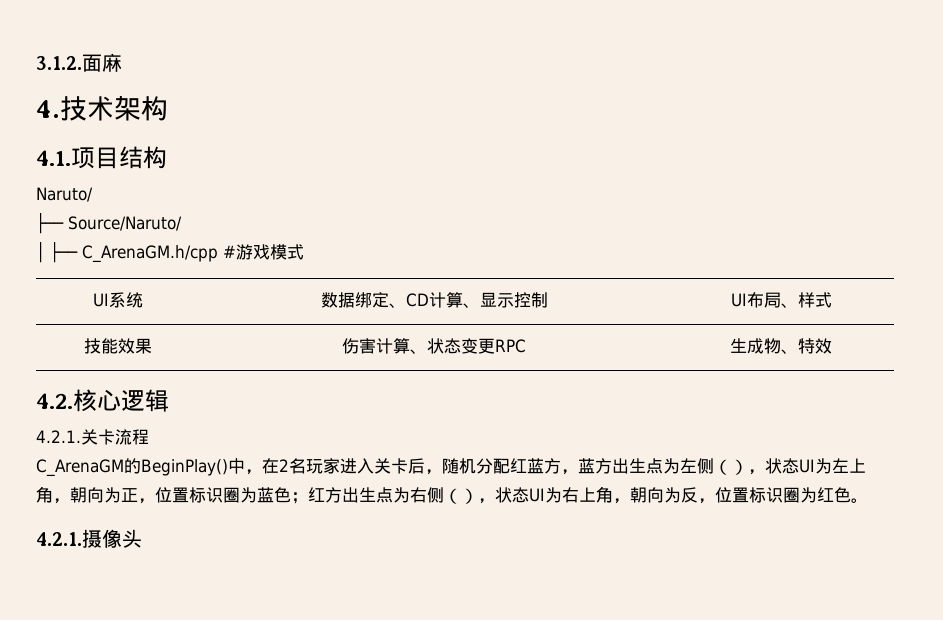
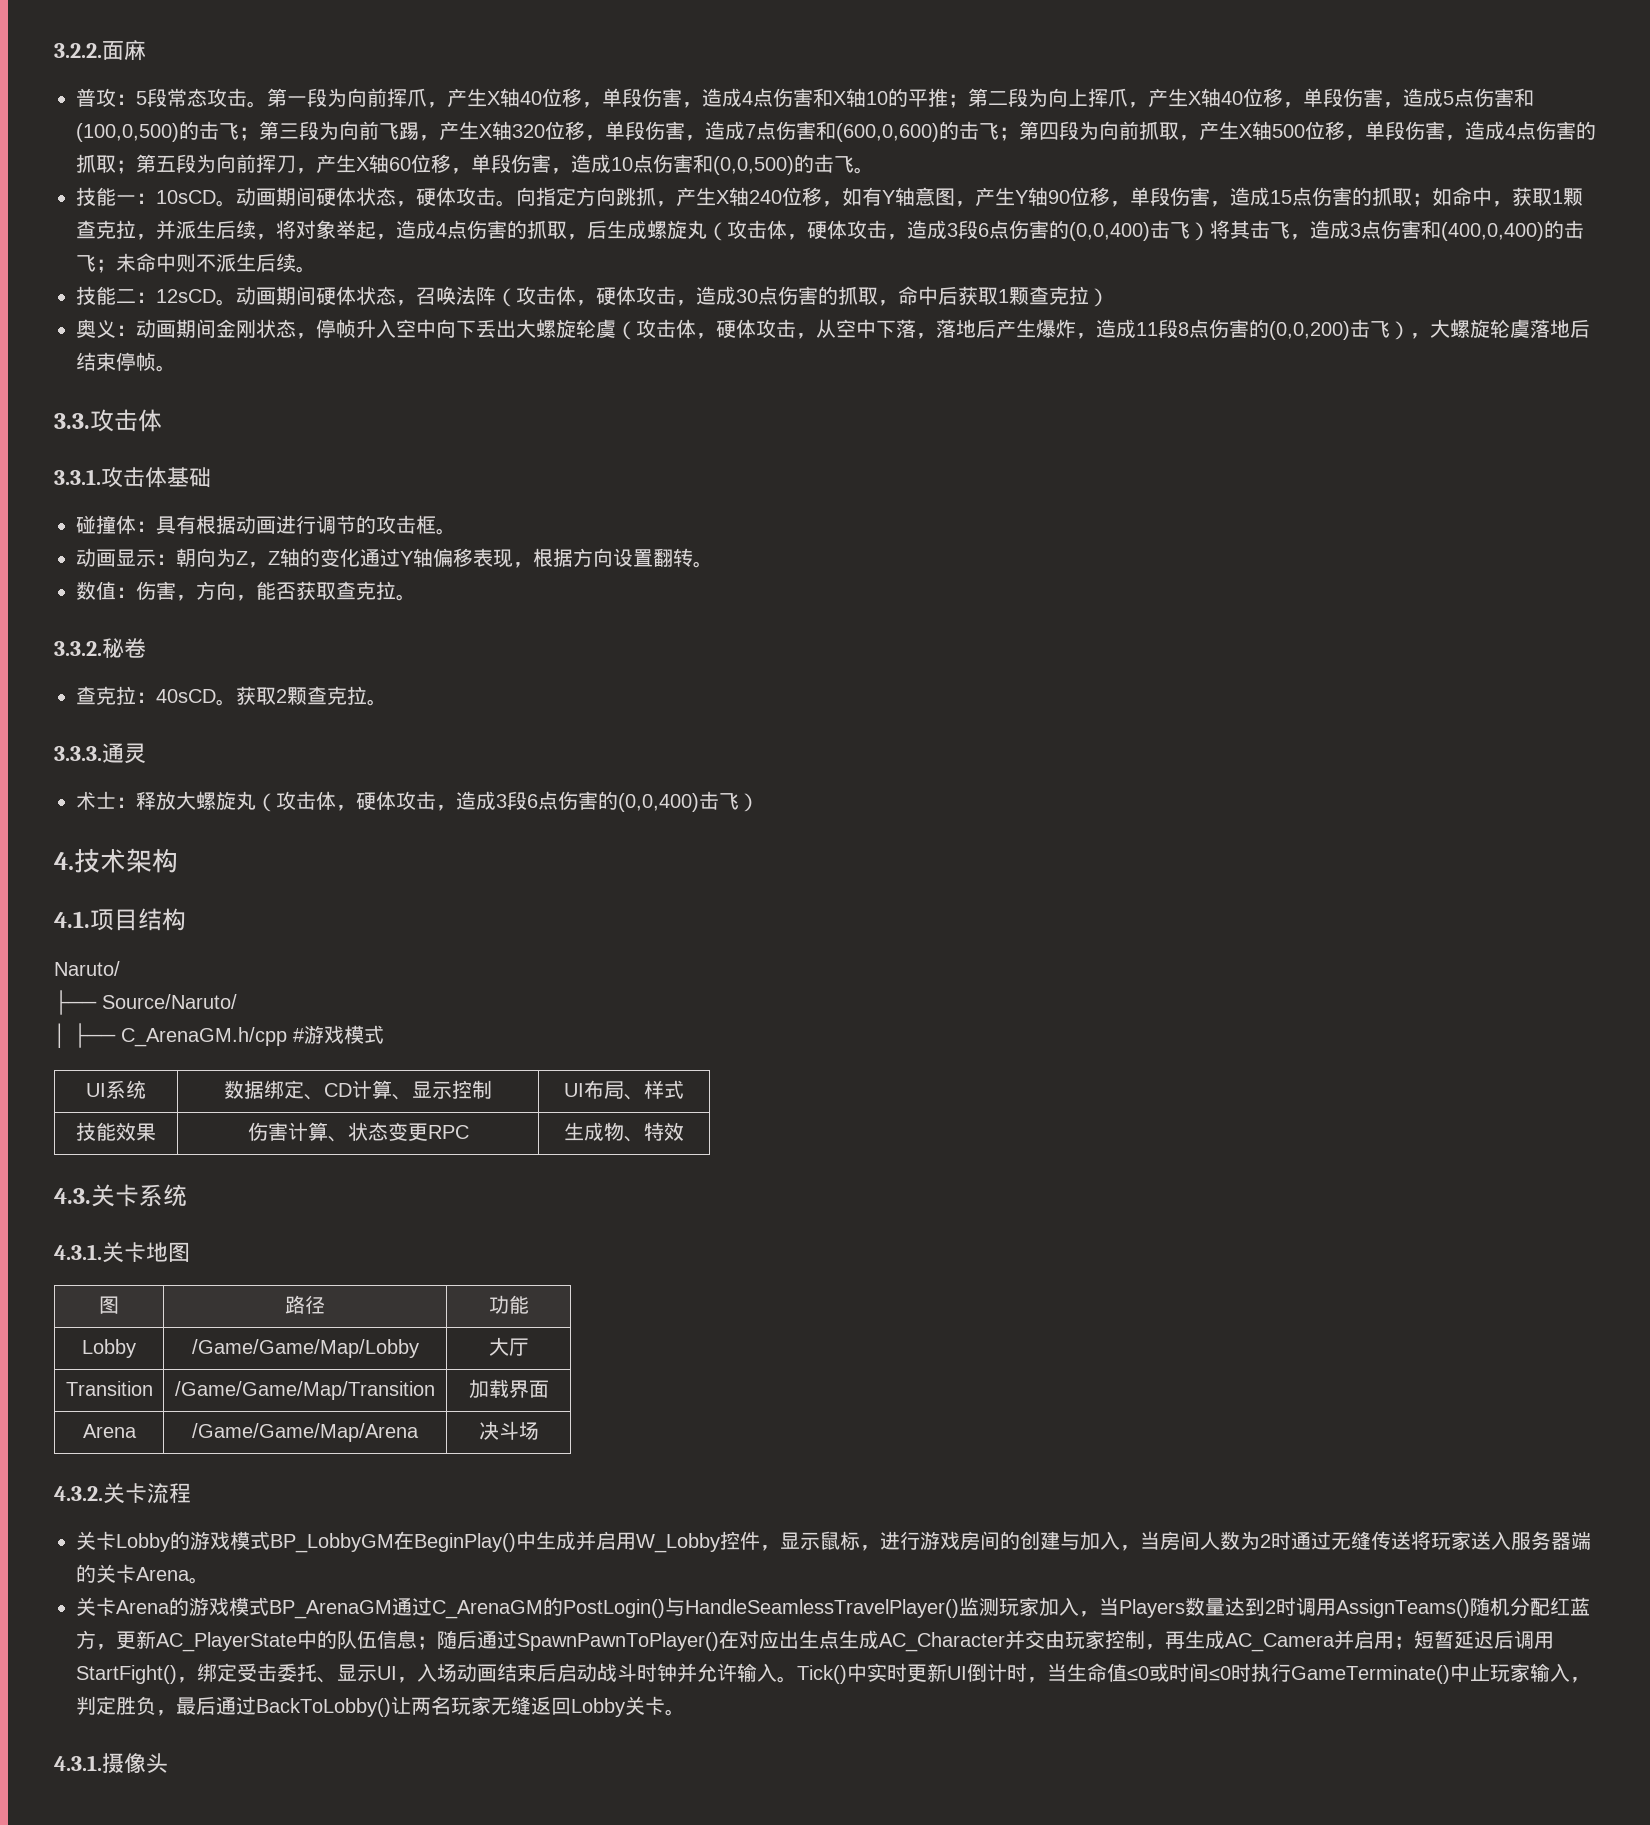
- 3.1.2.面麻
+ 3.2.2.面麻
+ 普攻：5段常态攻击。第一段为向前挥爪，产生X轴40位移，单段伤害，造成4点伤害和X轴10的平推；第二段为向上挥爪，产生X轴40位移，单段伤害，造成5点伤害和(100,0,500)的击飞；第三段为向前飞踢，产生X轴320位移，单段伤害，造成7点伤害和(600,0,600)的击飞；第四段为向前抓取，产生X轴500位移，单段伤害，造成4点伤害的抓取；第五段为向前挥刀，产生X轴60位移，单段伤害，造成10点伤害和(0,0,500)的击飞。
+ 技能一：10sCD。动画期间硬体状态，硬体攻击。向指定方向跳抓，产生X轴240位移，如有Y轴意图，产生Y轴90位移，单段伤害，造成15点伤害的抓取；如命中，获取1颗查克拉，并派生后续，将对象举起，造成4点伤害的抓取，后生成螺旋丸（攻击体，硬体攻击，造成3段6点伤害的(0,0,400)击飞）将其击飞，造成3点伤害和(400,0,400)的击飞；未命中则不派生后续。
+ 技能二：12sCD。动画期间硬体状态，召唤法阵（攻击体，硬体攻击，造成30点伤害的抓取，命中后获取1颗查克拉）
+ 奥义：动画期间金刚状态，停帧升入空中向下丢出大螺旋轮虞（攻击体，硬体攻击，从空中下落，落地后产生爆炸，造成11段8点伤害的(0,0,200)击飞），大螺旋轮虞落地后结束停帧。
+ 3.3.攻击体
+ 3.3.1.攻击体基础
+ 碰撞体：具有根据动画进行调节的攻击框。
+ 动画显示：朝向为Z，Z轴的变化通过Y轴偏移表现，根据方向设置翻转。
+ 数值：伤害，方向，能否获取查克拉。
+ 3.3.2.秘卷
+ 查克拉：40sCD。获取2颗查克拉。
+ 3.3.3.通灵
+ 术士：释放大螺旋丸（攻击体，硬体攻击，造成3段6点伤害的(0,0,400)击飞）
- 4.2.核心逻辑
- 4.2.1.关卡流程
- C_ArenaGM的BeginPlay()中，在2名玩家进入关卡后，随机分配红蓝方，蓝方出生点为左侧（），状态UI为左上角，朝向为正，位置标识圈为蓝色；红方出生点为右侧（），状态UI为右上角，朝向为反，位置标识圈为红色。
- 4.2.1.摄像头
+ 4.3.关卡系统
+ 4.3.1.关卡地图
+ 图 | 路径 | 功能
+ Lobby | /Game/Game/Map/Lobby | 大厅
+ Transition | /Game/Game/Map/Transition | 加载界面
+ Arena | /Game/Game/Map/Arena | 决斗场
+ 4.3.2.关卡流程
+ 关卡Lobby的游戏模式BP_LobbyGM在BeginPlay()中生成并启用W_Lobby控件，显示鼠标，进行游戏房间的创建与加入，当房间人数为2时通过无缝传送将玩家送入服务器端的关卡Arena。
+ 关卡Arena的游戏模式BP_ArenaGM通过C_ArenaGM的PostLogin()与HandleSeamlessTravelPlayer()监测玩家加入，当Players数量达到2时调用AssignTeams()随机分配红蓝方，更新AC_PlayerState中的队伍信息；随后通过SpawnPawnToPlayer()在对应出生点生成AC_Character并交由玩家控制，再生成AC_Camera并启用；短暂延迟后调用StartFight()，绑定受击委托、显示UI，入场动画结束后启动战斗时钟并允许输入。Tick()中实时更新UI倒计时，当生命值≤0或时间≤0时执行GameTerminate()中止玩家输入，判定胜负，最后通过BackToLobby()让两名玩家无缝返回Lobby关卡。
+ 4.3.1.摄像头

